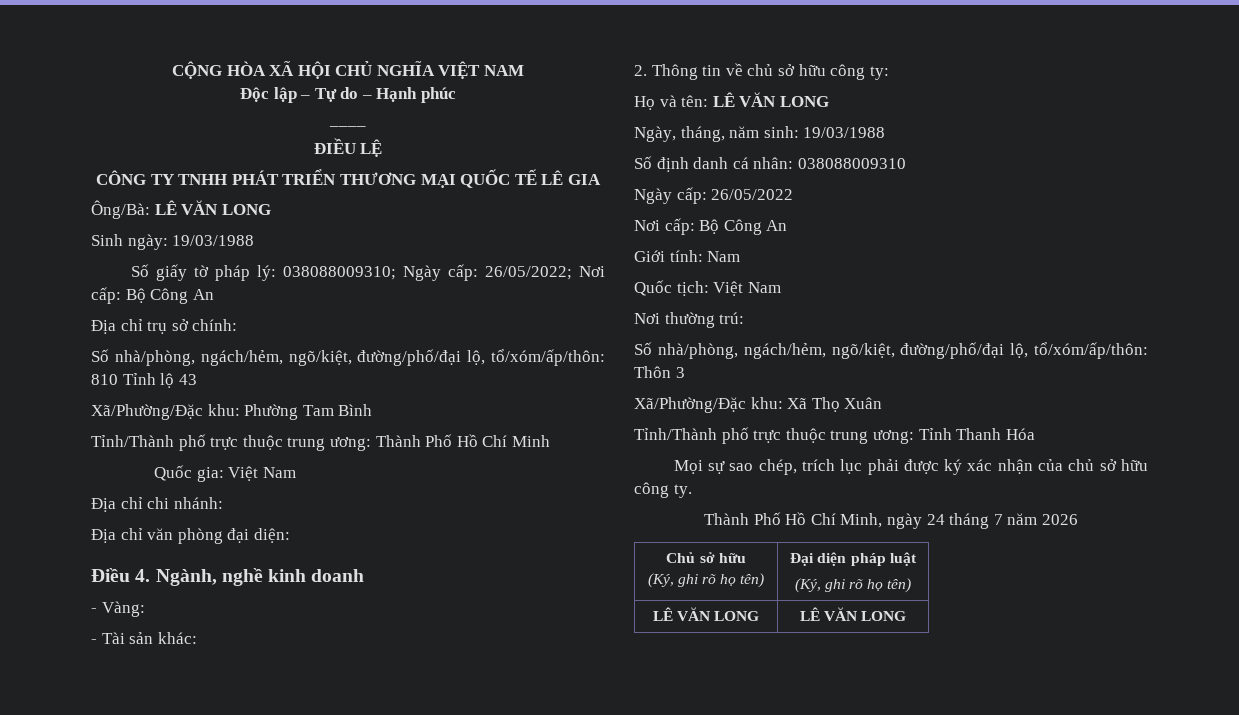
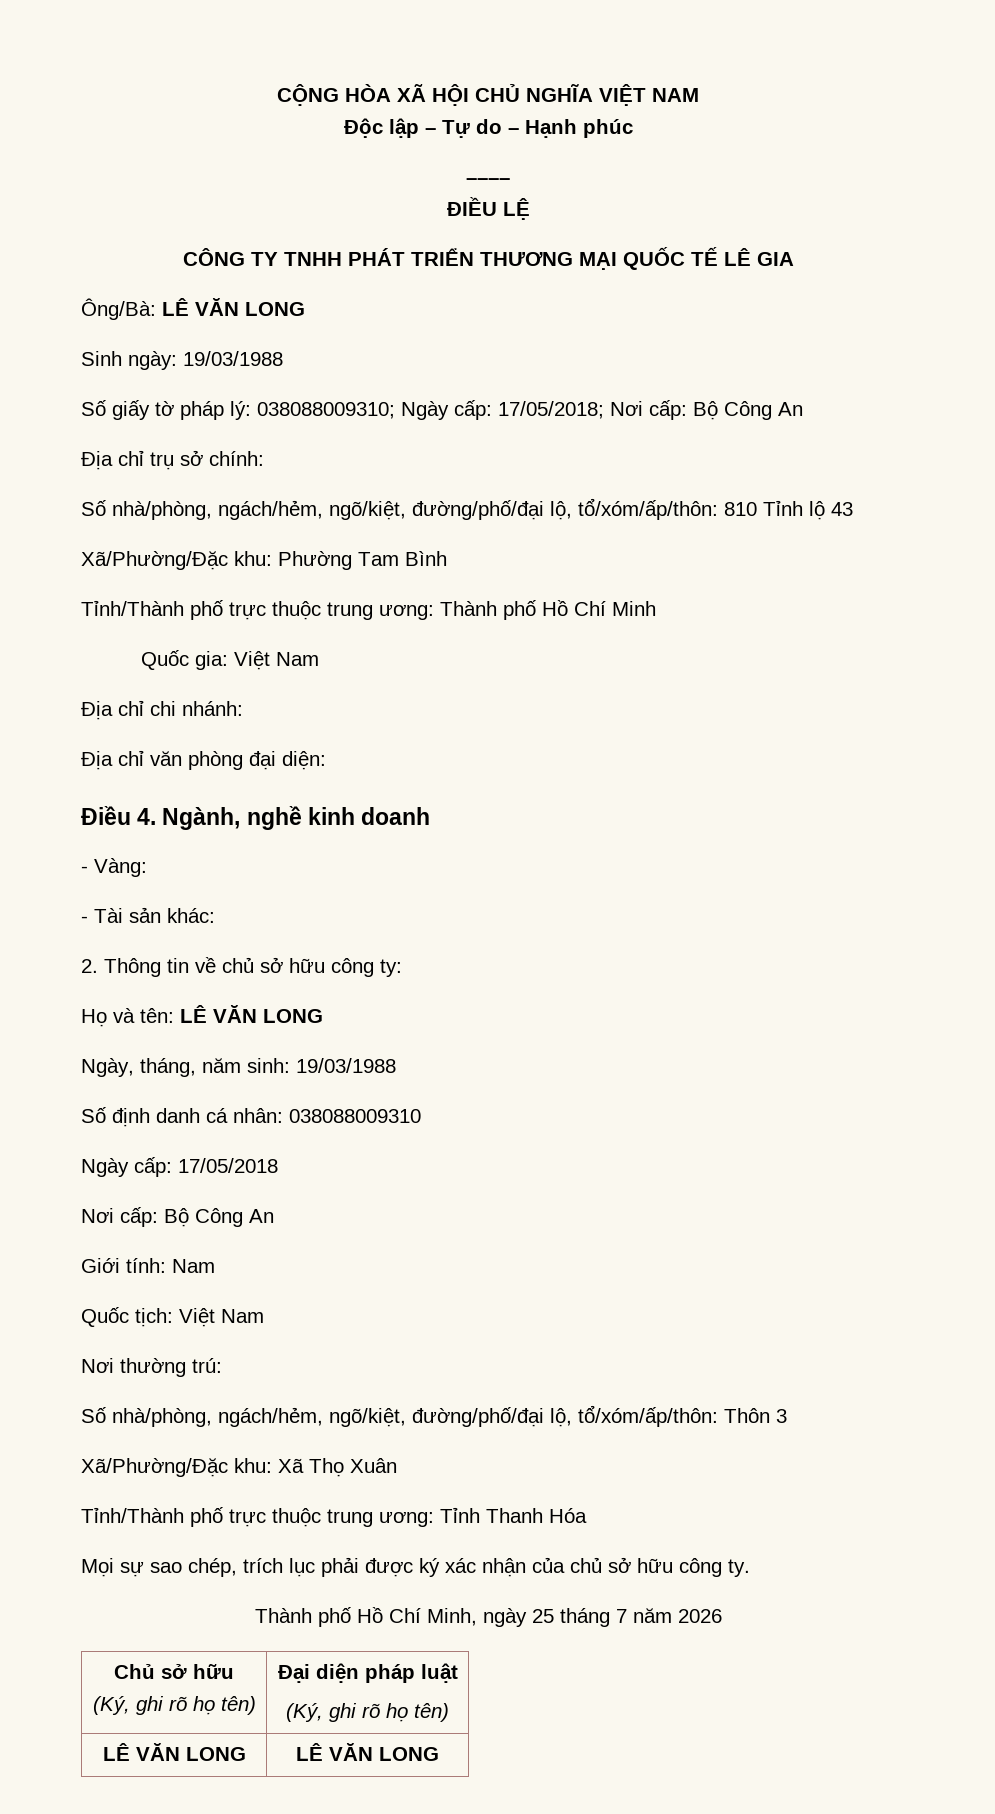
- Số giấy tờ pháp lý: 038088009310; Ngày cấp: 26/05/2022; Nơi cấp: Bộ Công An
+ Số giấy tờ pháp lý: 038088009310; Ngày cấp: 17/05/2018; Nơi cấp: Bộ Công An
- Tỉnh/Thành phố trực thuộc trung ương: Thành Phố Hồ Chí Minh
+ Tỉnh/Thành phố trực thuộc trung ương: Thành phố Hồ Chí Minh
- Ngày cấp: 26/05/2022
+ Ngày cấp: 17/05/2018
- Thành Phố Hồ Chí Minh, ngày 24 tháng 7 năm 2026
+ Thành phố Hồ Chí Minh, ngày 25 tháng 7 năm 2026

